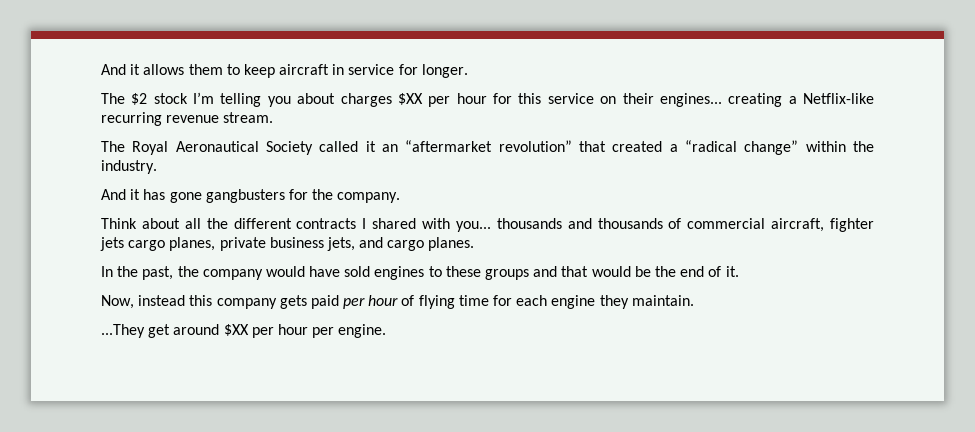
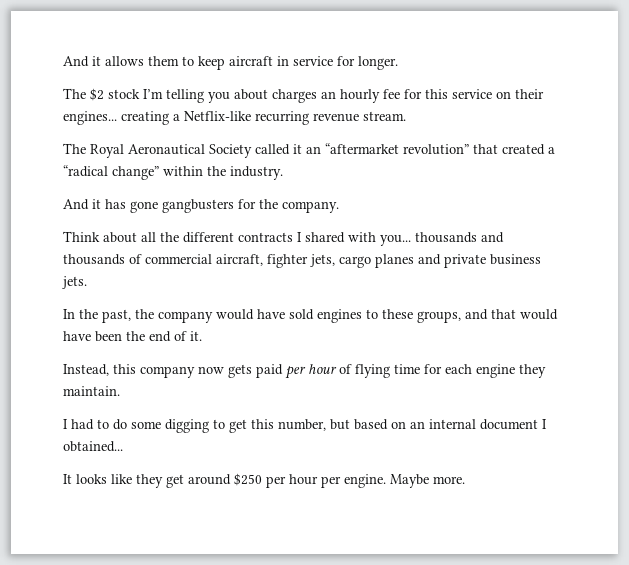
- The $2 stock I’m telling you about charges $XX per hour for this service on their engines... creating a Netflix-like recurring revenue stream.
+ The $2 stock I’m telling you about charges an hourly fee for this service on their engines... creating a Netflix-like recurring revenue stream.
- Think about all the different contracts I shared with you... thousands and thousands of commercial aircraft, fighter jets cargo planes, private business jets, and cargo planes.
+ Think about all the different contracts I shared with you... thousands and thousands of commercial aircraft, fighter jets, cargo planes and private business jets.
- In the past, the company would have sold engines to these groups and that would be the end of it.
+ In the past, the company would have sold engines to these groups, and that would have been the end of it.
- Now, instead this company gets paid per hour of flying time for each engine they maintain.
+ Instead, this company now gets paid per hour of flying time for each engine they maintain.
- ...They get around $XX per hour per engine.
+ I had to do some digging to get this number, but based on an internal document I obtained...
+ It looks like they get around $250 per hour per engine.
+ Maybe more.

